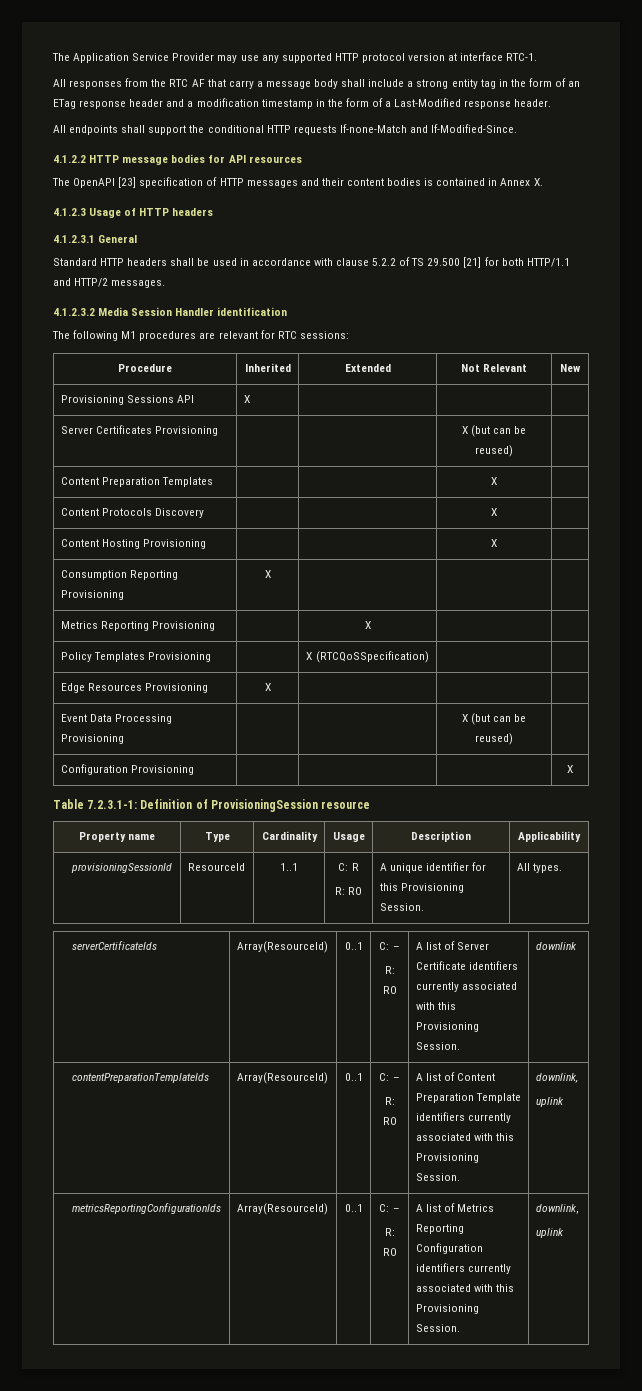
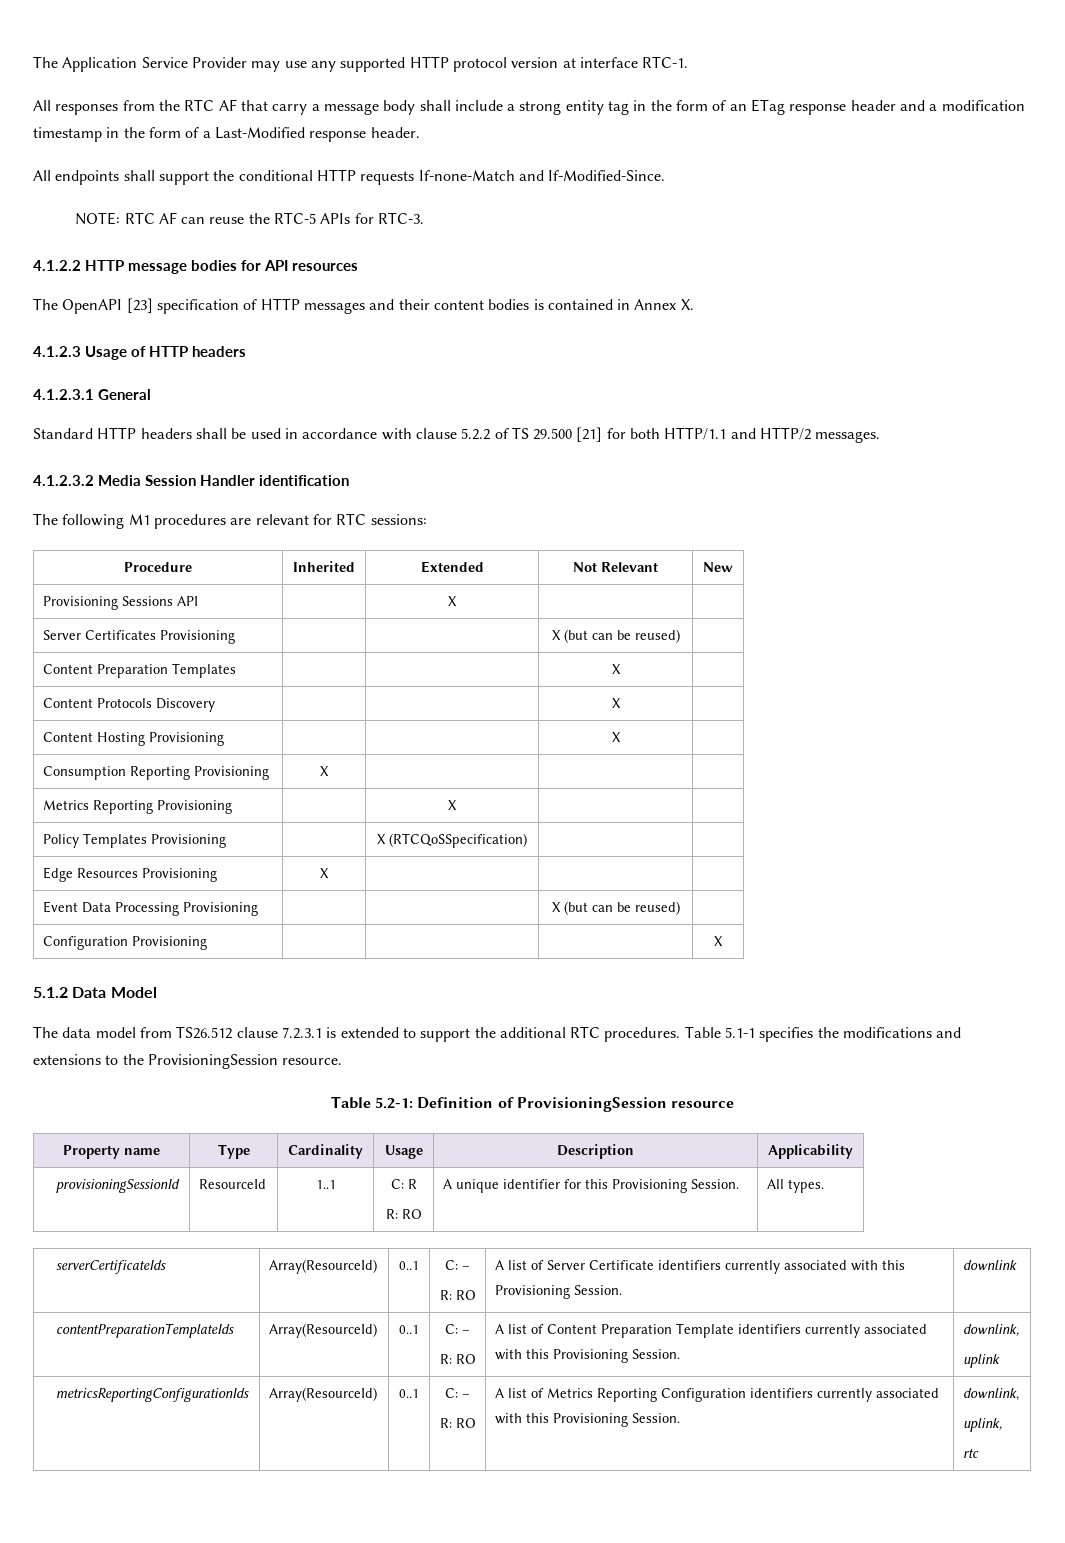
+ NOTE: RTC AF can reuse the RTC-5 APIs for RTC-3.
- Provisioning Sessions API | X | | |
+ Provisioning Sessions API | | X | |
- Table 7.2.3.1-1: Definition of ProvisioningSession resource
+ 5.1.2 Data Model
+ The data model from TS26.512 clause 7.2.3.1 is extended to support the additional RTC procedures. Table 5.1-1 specifies the modifications and extensions to the ProvisioningSession resource.
+ Table 5.2-1: Definition of ProvisioningSession resource
  metricsReportingConfigurationIds | Array(ResourceId) | 0..1 | C: –
  R: RO | A list of Metrics Reporting Configuration identifiers currently associated with this Provisioning Session. | downlink,
- uplink
+ uplink,
+ rtc

